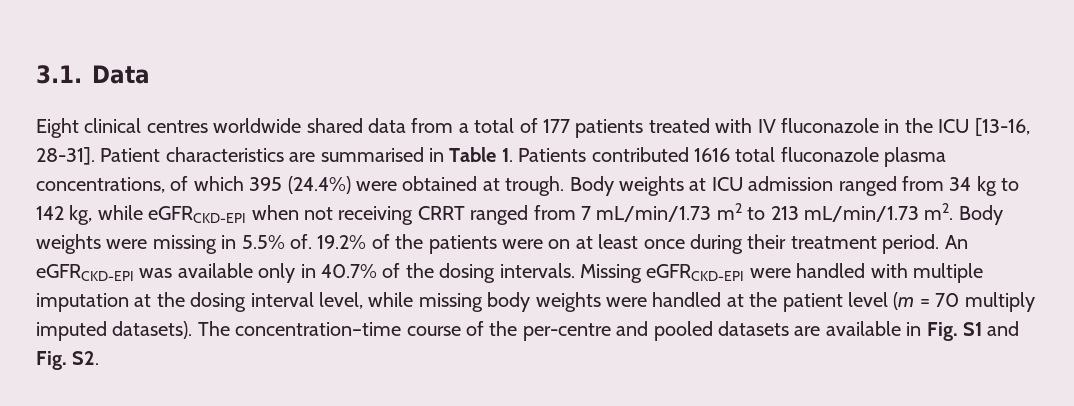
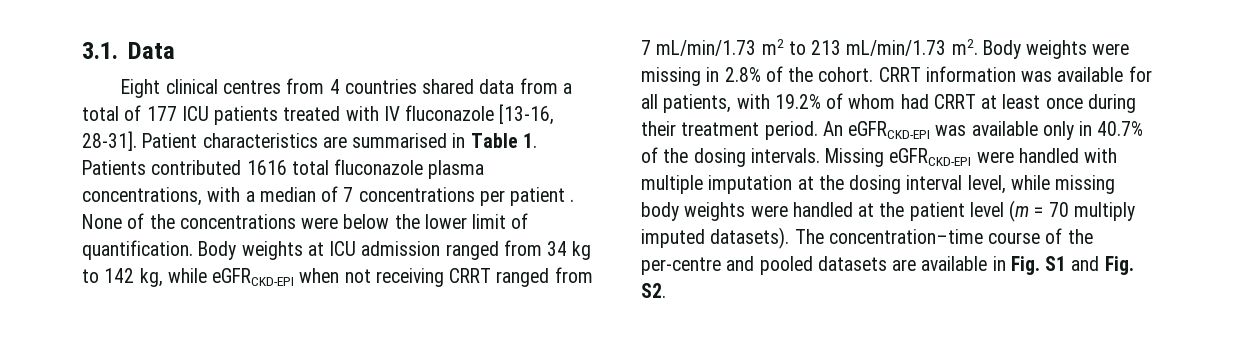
- Eight clinical centres worldwide shared data from a total of 177 patients treated with IV fluconazole in the ICU [13-16, 28-31].
+ Eight clinical centres from 4 countries shared data from a total of 177 ICU patients treated with IV fluconazole [13-16, 28-31].
- Patient characteristics are summarised in Table 1. Patients contributed 1616 total fluconazole plasma concentrations, of which 395 (24.4%) were obtained at trough.
+ Patient characteristics are summarised in Table 1. Patients contributed 1616 total fluconazole plasma concentrations, with a median of 7 concentrations per patient . None of the concentrations were below the lower limit of quantification.
- Body weights were missing in 5.5% of. 19.2% of the patients were on at least once during their treatment period.
+ Body weights were missing in 2.8% of the cohort. CRRT information was available for all patients, with 19.2% of whom had CRRT at least once during their treatment period.

